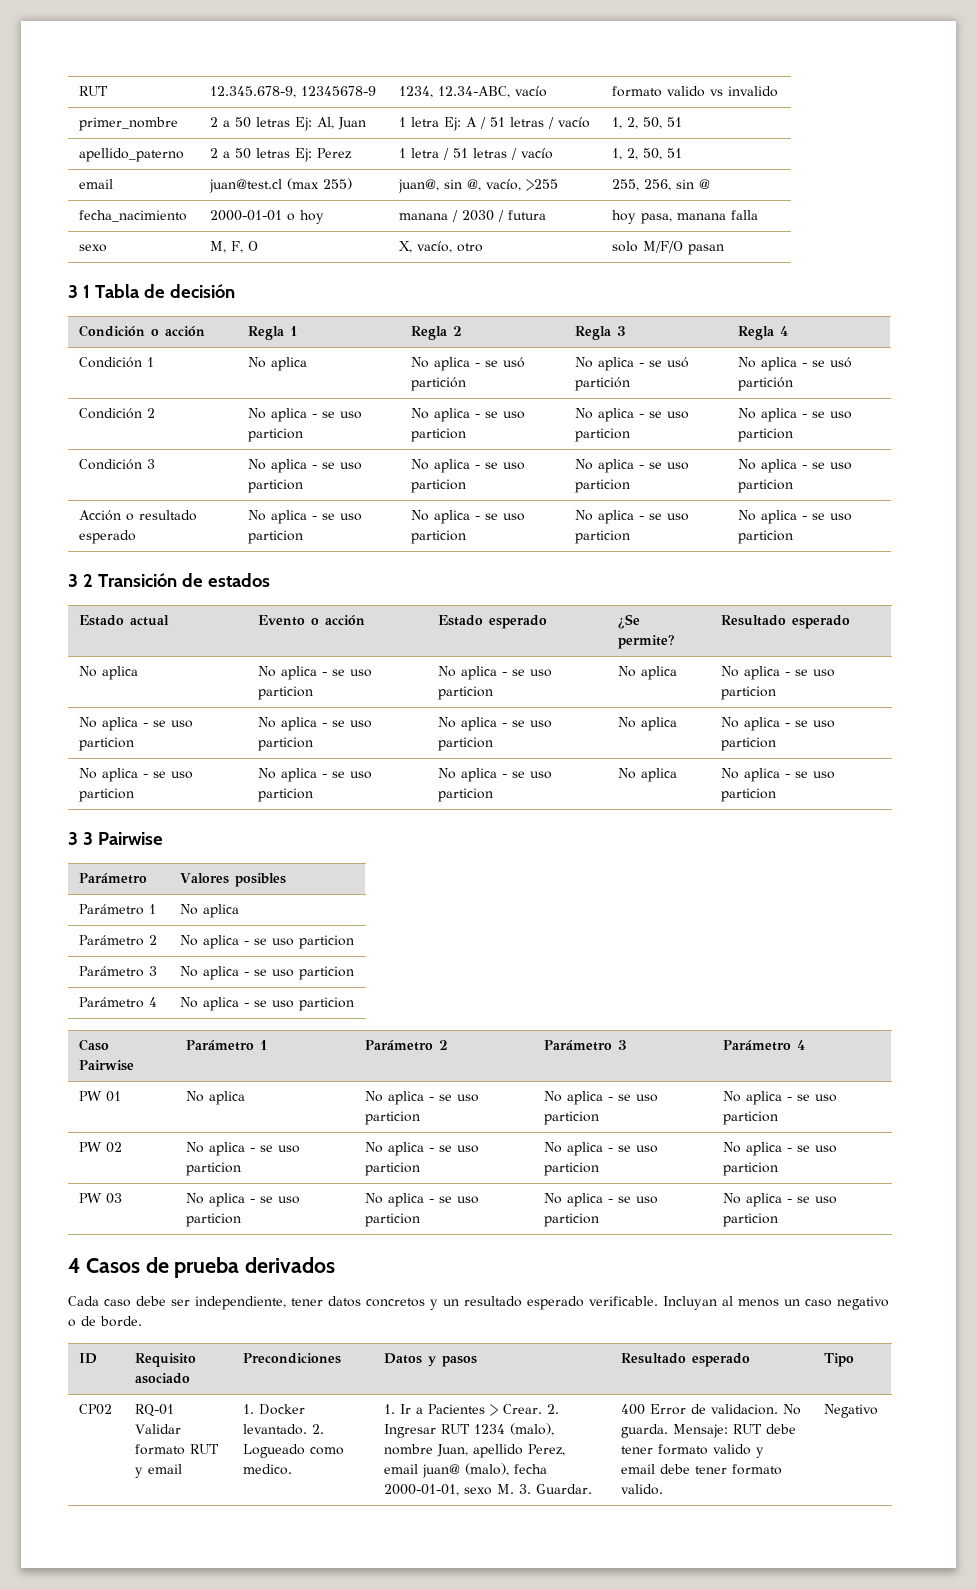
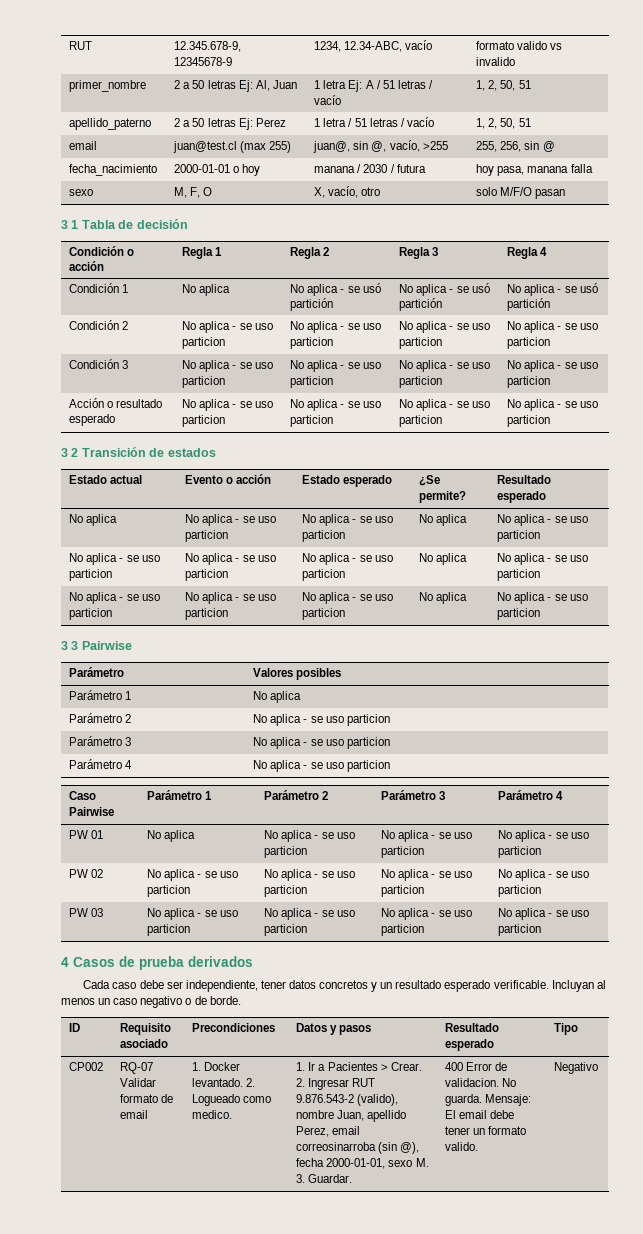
- CP02 | RQ-01 Validar formato RUT y email
+ CP002 | RQ-07 Validar formato de email
- 2. Ingresar RUT 1234 (malo), nombre Juan, apellido Perez, email juan@ (malo), fecha 2000-01-01, sexo M. 3. Guardar.
+ 2. Ingresar RUT 9.876.543-2 (valido), nombre Juan, apellido Perez, email correosinarroba (sin @), fecha 2000-01-01, sexo M. 3. Guardar.
- Mensaje: RUT debe tener formato valido y email debe tener formato valido.
+ Mensaje: El email debe tener un formato valido.

